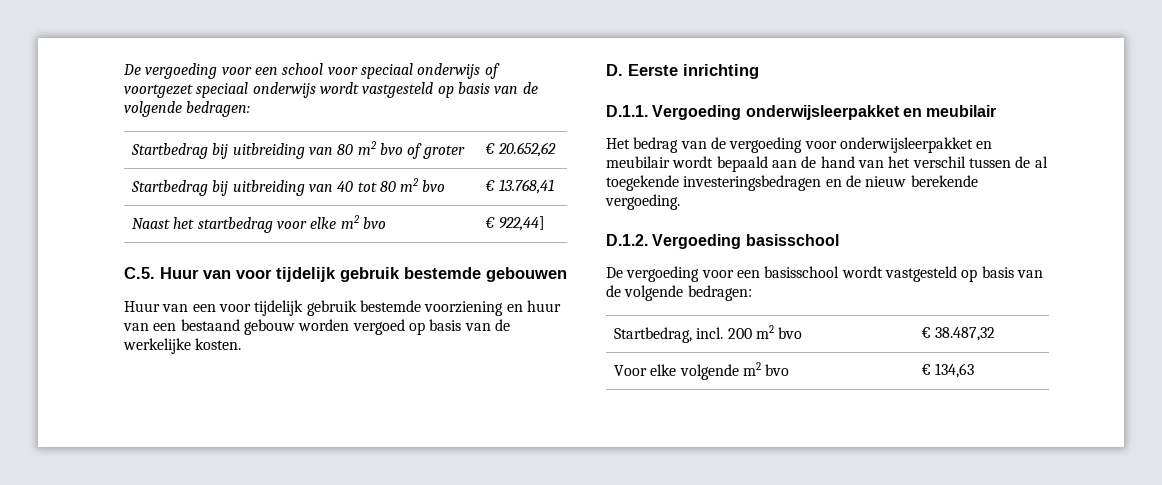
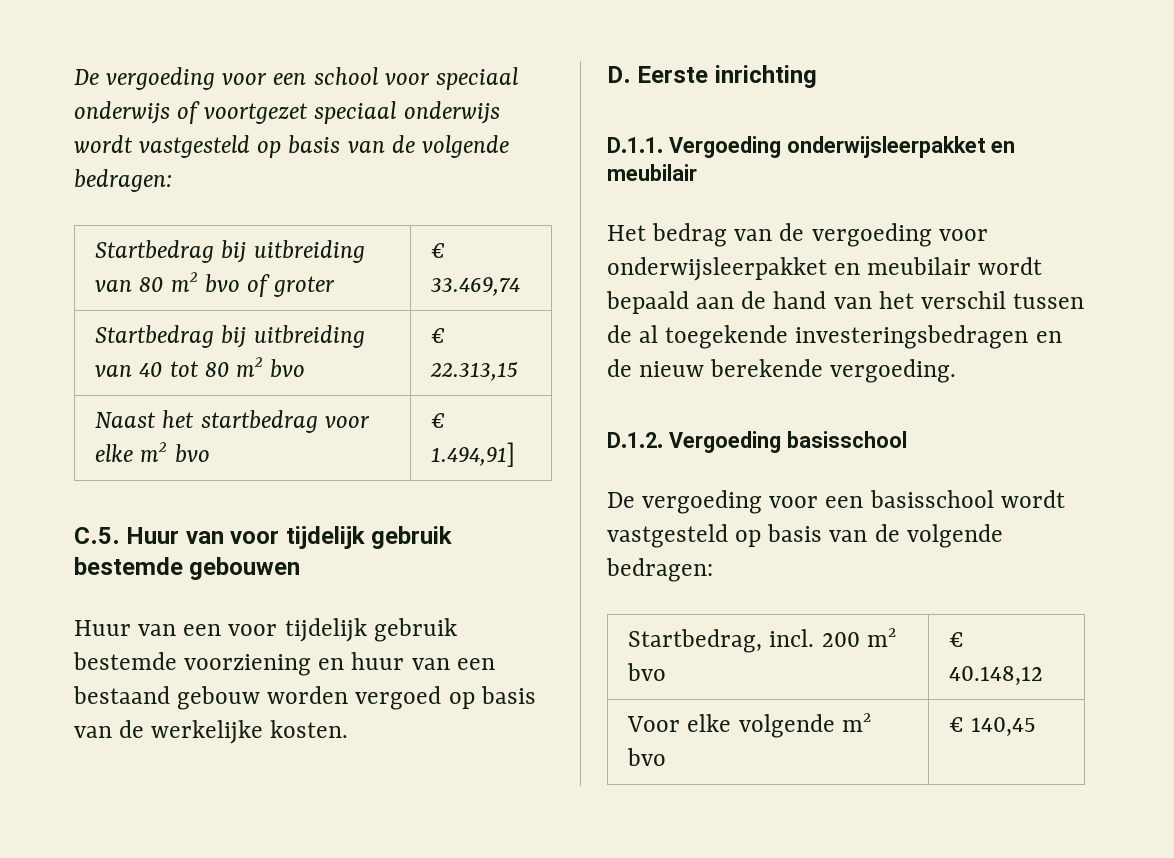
- Startbedrag bij uitbreiding van 80 m2 bvo of groter | € 20.652,62
+ Startbedrag bij uitbreiding van 80 m2 bvo of groter | € 33.469,74
- Startbedrag bij uitbreiding van 40 tot 80 m2 bvo | € 13.768,41
+ Startbedrag bij uitbreiding van 40 tot 80 m2 bvo | € 22.313,15
- Naast het startbedrag voor elke m2 bvo | € 922,44]
+ Naast het startbedrag voor elke m2 bvo | € 1.494,91]
- Startbedrag, incl. 200 m2 bvo | € 38.487,32
+ Startbedrag, incl. 200 m2 bvo | € 40.148,12
- Voor elke volgende m2 bvo | € 134,63
+ Voor elke volgende m2 bvo | € 140,45

